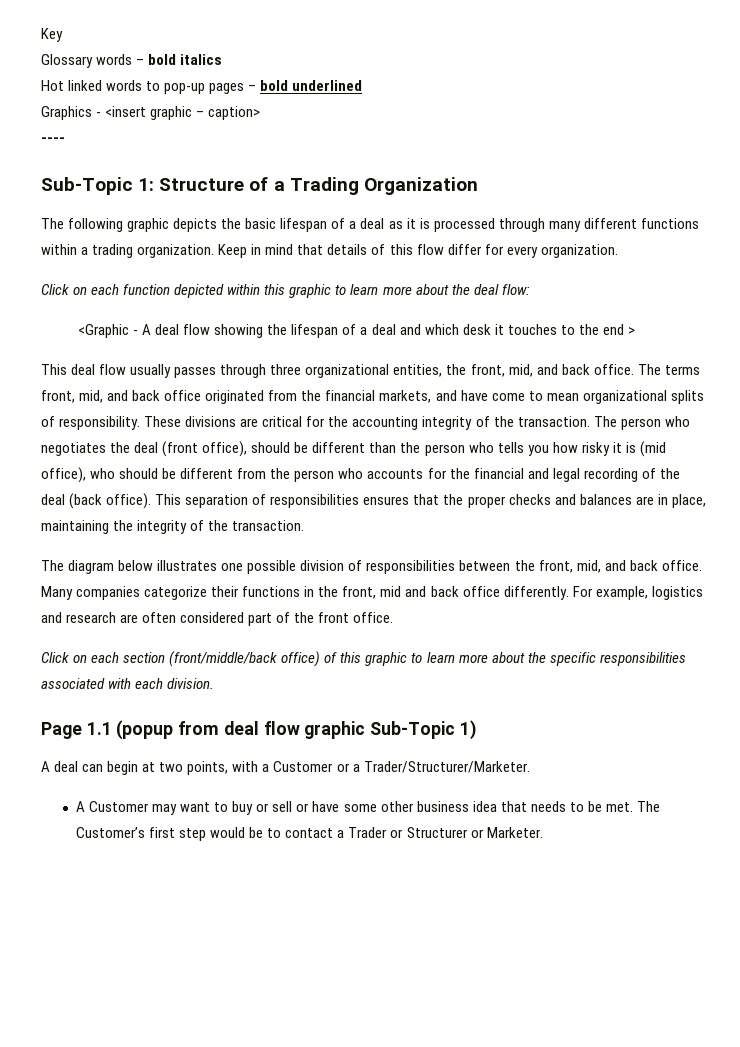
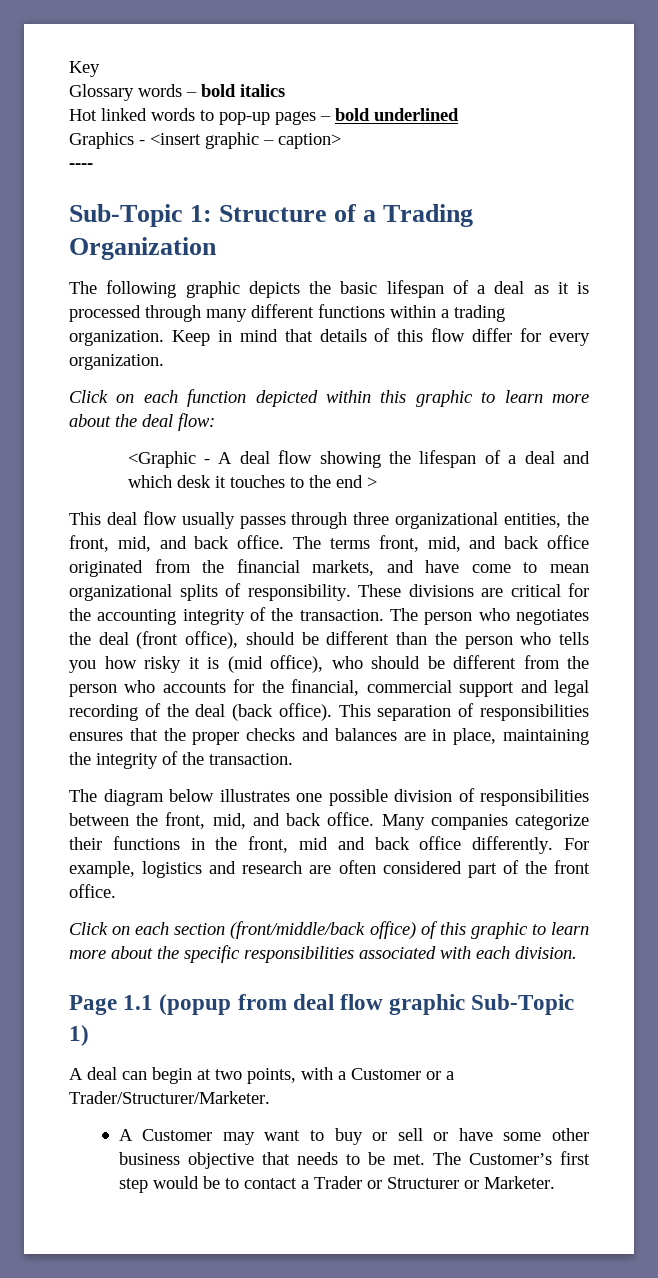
- The person who negotiates the deal (front office), should be different than the person who tells you how risky it is (mid office), who should be different from the person who accounts for the financial and legal recording of the deal (back office).
+ The person who negotiates the deal (front office), should be different than the person who tells you how risky it is (mid office), who should be different from the person who accounts for the financial, commercial support and legal recording of the deal (back office).
- A Customer may want to buy or sell or have some other business idea that needs to be met.
+ A Customer may want to buy or sell or have some other business objective that needs to be met.

